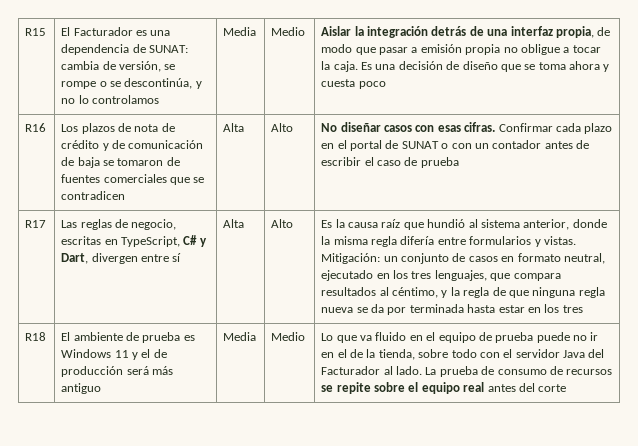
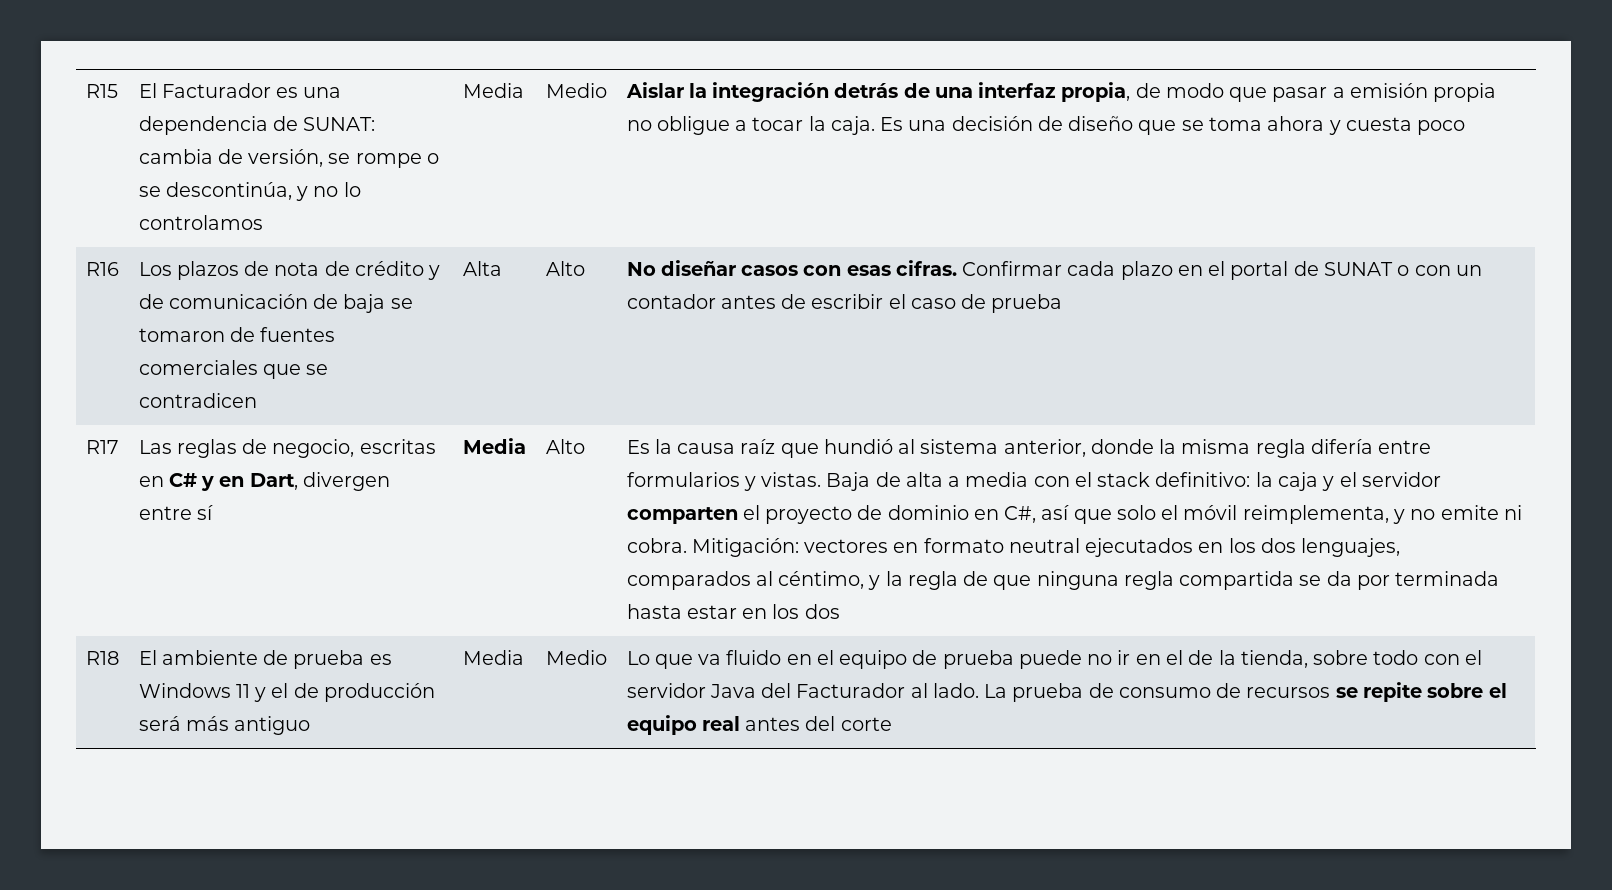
- Las reglas de negocio, escritas en TypeScript, C# y Dart, divergen entre sí | Alta
+ Las reglas de negocio, escritas en C# y en Dart, divergen entre sí | Media
- Mitigación: un conjunto de casos en formato neutral, ejecutado en los tres lenguajes, que compara resultados al céntimo, y la regla de que ninguna regla nueva se da por terminada hasta estar en los tres
+ Baja de alta a media con el stack definitivo: la caja y el servidor comparten el proyecto de dominio en C#, así que solo el móvil reimplementa, y no emite ni cobra. Mitigación: vectores en formato neutral ejecutados en los dos lenguajes, comparados al céntimo, y la regla de que ninguna regla compartida se da por terminada hasta estar en los dos

